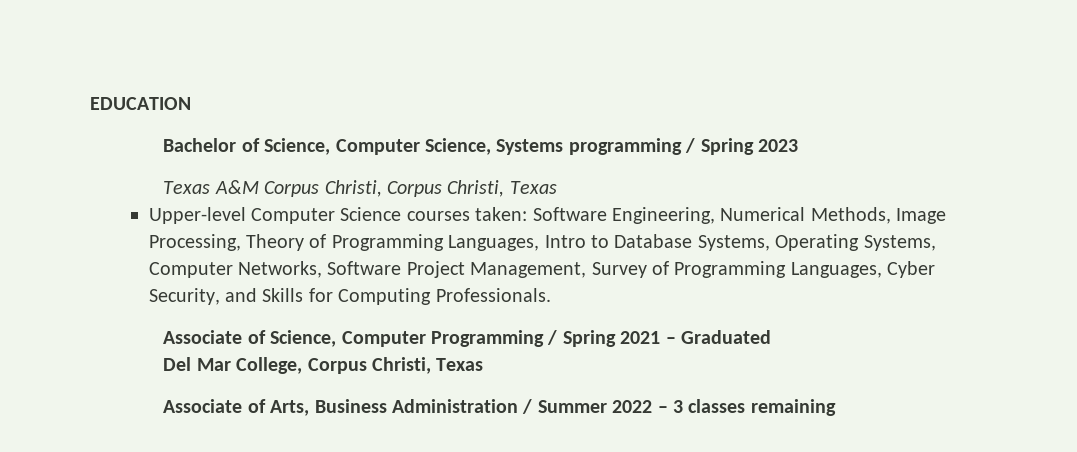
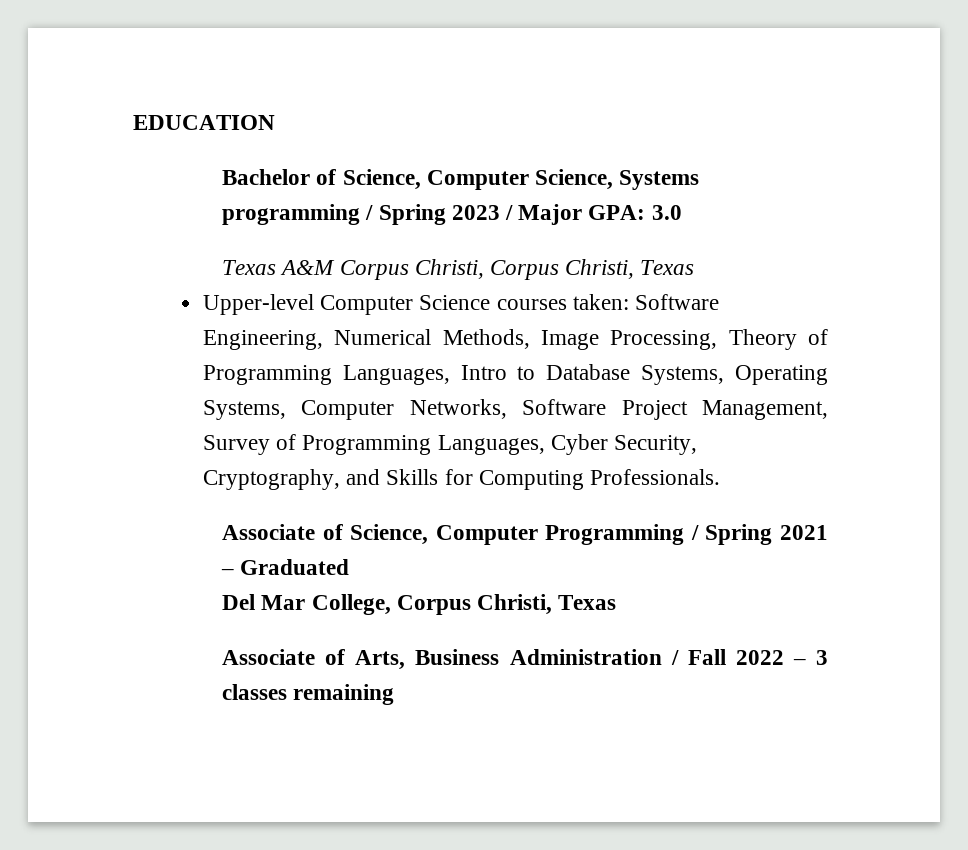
- Bachelor of Science, Computer Science, Systems programming / Spring 2023
+ Bachelor of Science, Computer Science, Systems programming / Spring 2023 / Major GPA: 3.0
- Upper-level Computer Science courses taken: Software Engineering, Numerical Methods, Image Processing, Theory of Programming Languages, Intro to Database Systems, Operating Systems, Computer Networks, Software Project Management, Survey of Programming Languages, Cyber Security, and Skills for Computing Professionals.
+ Upper-level Computer Science courses taken: Software Engineering, Numerical Methods, Image Processing, Theory of Programming Languages, Intro to Database Systems, Operating Systems, Computer Networks, Software Project Management, Survey of Programming Languages, Cyber Security, Cryptography, and Skills for Computing Professionals.
- Associate of Arts, Business Administration / Summer 2022 – 3 classes remaining
+ Associate of Arts, Business Administration / Fall 2022 – 3 classes remaining

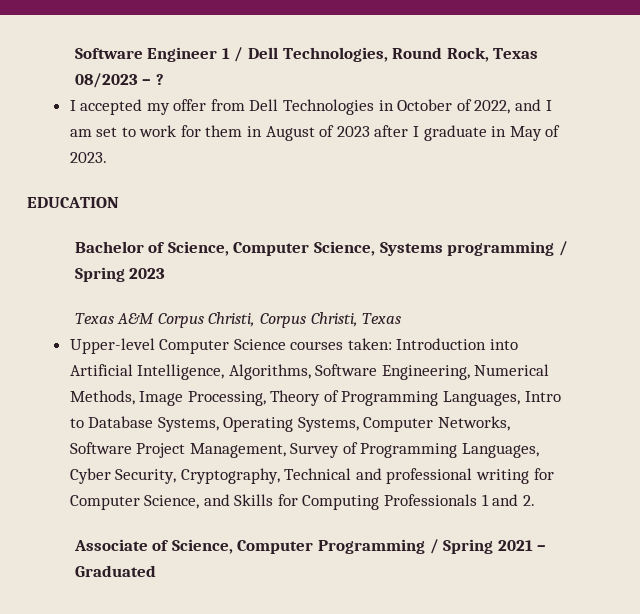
+ Software Engineer 1 / Dell Technologies, Round Rock, Texas 08/2023 – ?
+ I accepted my offer from Dell Technologies in October of 2022, and I am set to work for them in August of 2023 after I graduate in May of 2023.
- Bachelor of Science, Computer Science, Systems programming / Spring 2023 / Major GPA: 3.0
+ Bachelor of Science, Computer Science, Systems programming / Spring 2023
- Upper-level Computer Science courses taken: Software Engineering, Numerical Methods, Image Processing, Theory of Programming Languages, Intro to Database Systems, Operating Systems, Computer Networks, Software Project Management, Survey of Programming Languages, Cyber Security, Cryptography, and Skills for Computing Professionals.
+ Upper-level Computer Science courses taken: Introduction into Artificial Intelligence, Algorithms, Software Engineering, Numerical Methods, Image Processing, Theory of Programming Languages, Intro to Database Systems, Operating Systems, Computer Networks, Software Project Management, Survey of Programming Languages, Cyber Security, Cryptography, Technical and professional writing for Computer Science, and Skills for Computing Professionals 1 and 2.
- Del Mar College, Corpus Christi, Texas
- Associate of Arts, Business Administration / Fall 2022 – 3 classes remaining

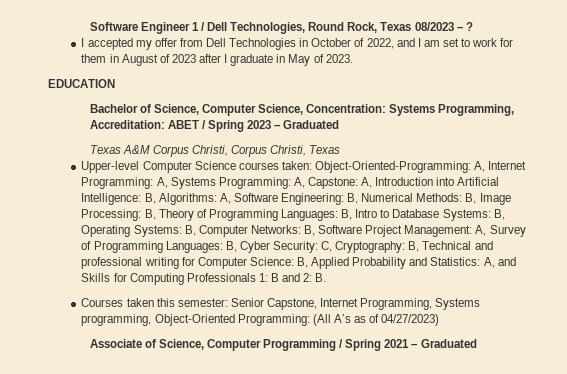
- Bachelor of Science, Computer Science, Systems programming / Spring 2023
+ Bachelor of Science, Computer Science, Concentration: Systems Programming, Accreditation: ABET / Spring 2023 – Graduated
- Upper-level Computer Science courses taken: Introduction into Artificial Intelligence, Algorithms, Software Engineering, Numerical Methods, Image Processing, Theory of Programming Languages, Intro to Database Systems, Operating Systems, Computer Networks, Software Project Management, Survey of Programming Languages, Cyber Security, Cryptography, Technical and professional writing for Computer Science, and Skills for Computing Professionals 1 and 2.
+ Upper-level Computer Science courses taken: Object-Oriented-Programming: A, Internet Programming: A, Systems Programming: A, Capstone: A, Introduction into Artificial Intelligence: B, Algorithms: A, Software Engineering: B, Numerical Methods: B, Image Processing: B, Theory of Programming Languages: B, Intro to Database Systems: B, Operating Systems: B, Computer Networks: B, Software Project Management: A, Survey of Programming Languages: B, Cyber Security: C, Cryptography: B, Technical and professional writing for Computer Science: B, Applied Probability and Statistics: A, and Skills for Computing Professionals 1: B and 2: B.
+ Courses taken this semester: Senior Capstone, Internet Programming, Systems programming, Object-Oriented Programming: (All A’s as of 04/27/2023)

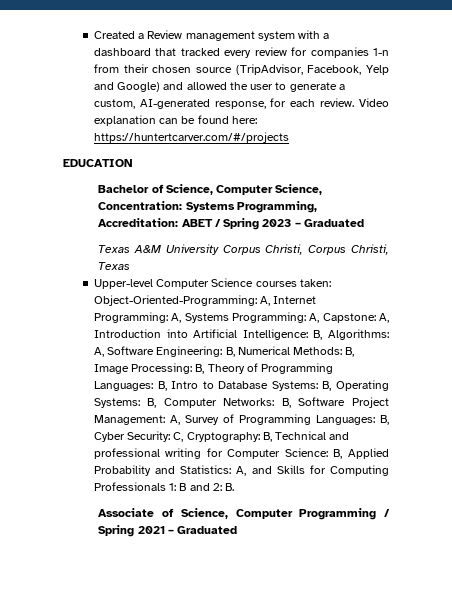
- Software Engineer 1 / Dell Technologies, Round Rock, Texas 08/2023 – ?
- I accepted my offer from Dell Technologies in October of 2022, and I am set to work for them in August of 2023 after I graduate in May of 2023.
+ Created a Review management system with a dashboard that tracked every review for companies 1-n from their chosen source (TripAdvisor, Facebook, Yelp and Google) and allowed the user to generate a custom, AI-generated response, for each review. Video explanation can be found here: https://huntertcarver.com/#/projects
- Texas A&M Corpus Christi, Corpus Christi, Texas
+ Texas A&M University Corpus Christi, Corpus Christi, Texas
- Courses taken this semester: Senior Capstone, Internet Programming, Systems programming, Object-Oriented Programming: (All A’s as of 04/27/2023)

